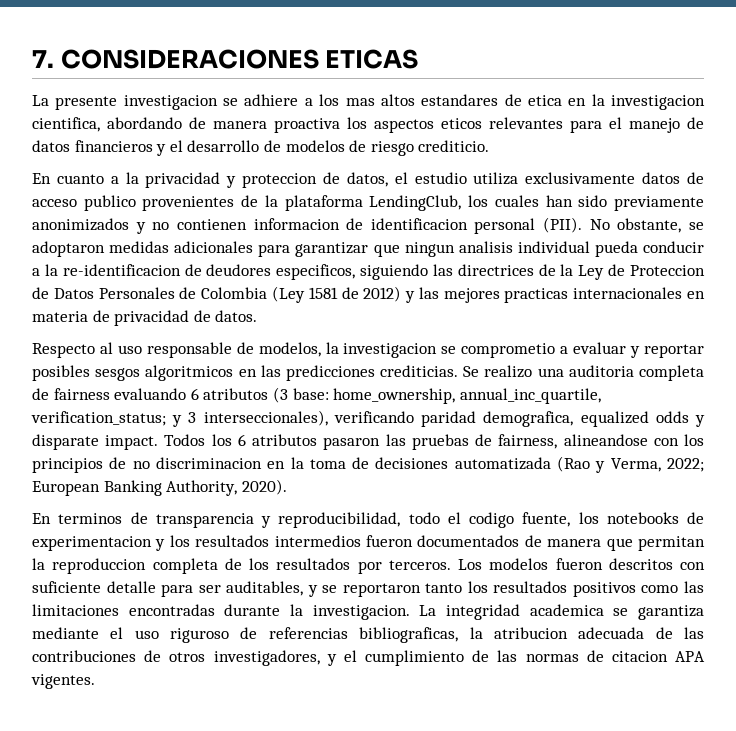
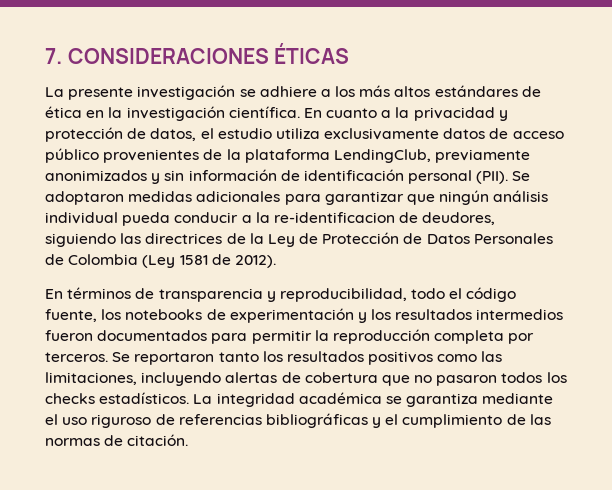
- 7. CONSIDERACIONES ETICAS
+ 7. CONSIDERACIONES ÉTICAS
- La presente investigacion se adhiere a los mas altos estandares de etica en la investigacion cientifica, abordando de manera proactiva los aspectos eticos relevantes para el manejo de datos financieros y el desarrollo de modelos de riesgo crediticio.
- En cuanto a la privacidad y proteccion de datos, el estudio utiliza exclusivamente datos de acceso publico provenientes de la plataforma LendingClub, los cuales han sido previamente anonimizados y no contienen informacion de identificacion personal (PII). No obstante, se adoptaron medidas adicionales para garantizar que ningun analisis individual pueda conducir a la re-identificacion de deudores especificos, siguiendo las directrices de la Ley de Proteccion de Datos Personales de Colombia (Ley 1581 de 2012) y las mejores practicas internacionales en materia de privacidad de datos.
- Respecto al uso responsable de modelos, la investigacion se comprometio a evaluar y reportar posibles sesgos algoritmicos en las predicciones crediticias. Se realizo una auditoria completa de fairness evaluando 6 atributos (3 base: home_ownership, annual_inc_quartile, verification_status; y 3 interseccionales), verificando paridad demografica, equalized odds y disparate impact. Todos los 6 atributos pasaron las pruebas de fairness, alineandose con los principios de no discriminacion en la toma de decisiones automatizada (Rao y Verma, 2022; European Banking Authority, 2020).
- En terminos de transparencia y reproducibilidad, todo el codigo fuente, los notebooks de experimentacion y los resultados intermedios fueron documentados de manera que permitan la reproduccion completa de los resultados por terceros. Los modelos fueron descritos con suficiente detalle para ser auditables, y se reportaron tanto los resultados positivos como las limitaciones encontradas durante la investigacion.
+ La presente investigación se adhiere a los más altos estándares de ética en la investigación científica. En cuanto a la privacidad y protección de datos, el estudio utiliza exclusivamente datos de acceso público provenientes de la plataforma LendingClub, previamente anonimizados y sin información de identificación personal (PII). Se adoptaron medidas adicionales para garantizar que ningún análisis individual pueda conducir a la re-identificacion de deudores, siguiendo las directrices de la Ley de Protección de Datos Personales de Colombia (Ley 1581 de 2012).
+ En términos de transparencia y reproducibilidad, todo el código fuente, los notebooks de experimentación y los resultados intermedios fueron documentados para permitir la reproducción completa por terceros. Se reportaron tanto los resultados positivos como las limitaciones, incluyendo alertas de cobertura que no pasaron todos los checks estadísticos.
- La integridad academica se garantiza mediante el uso riguroso de referencias bibliograficas, la atribucion adecuada de las contribuciones de otros investigadores, y el cumplimiento de las normas de citacion APA vigentes.
+ La integridad académica se garantiza mediante el uso riguroso de referencias bibliográficas y el cumplimiento de las normas de citación.

